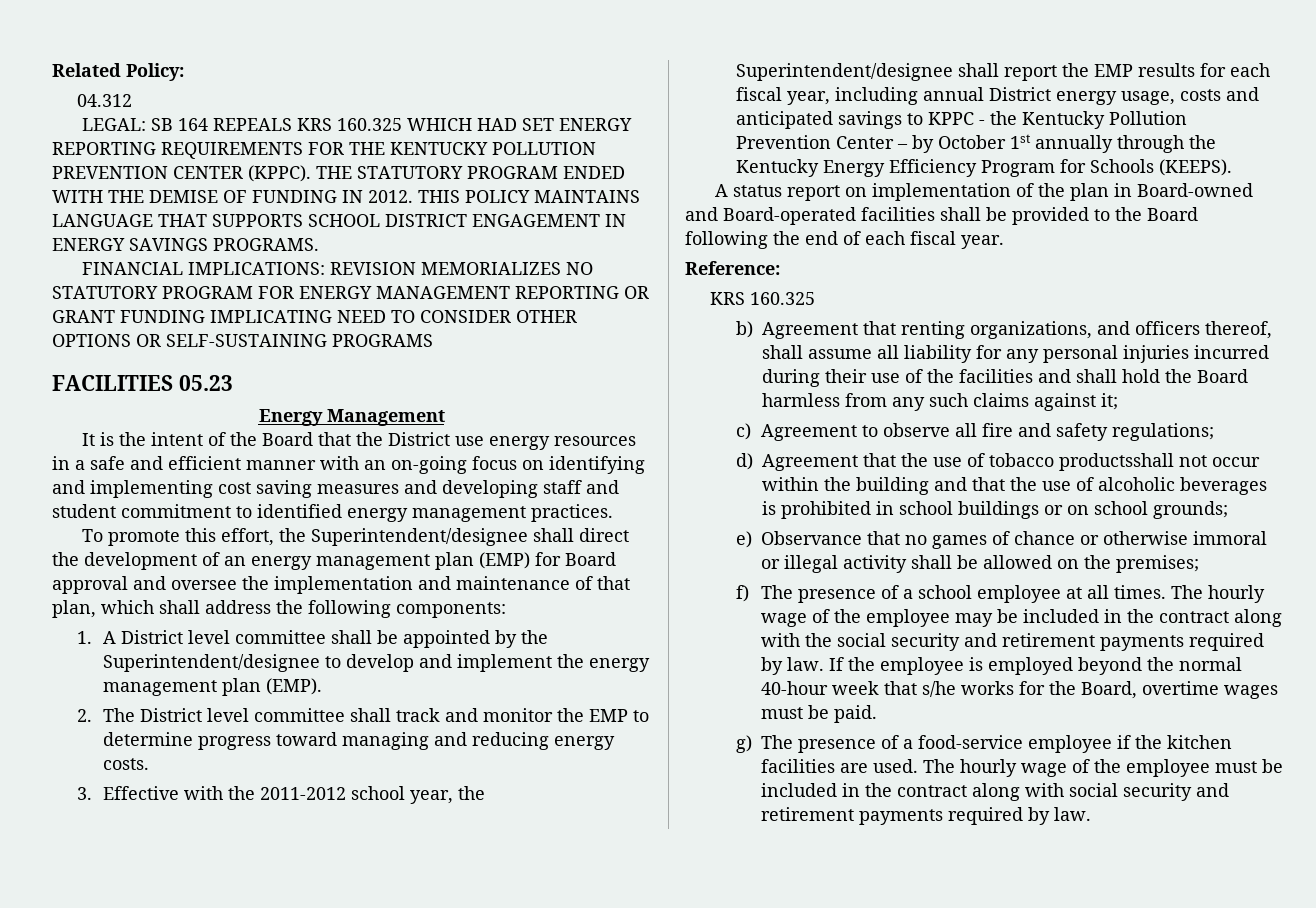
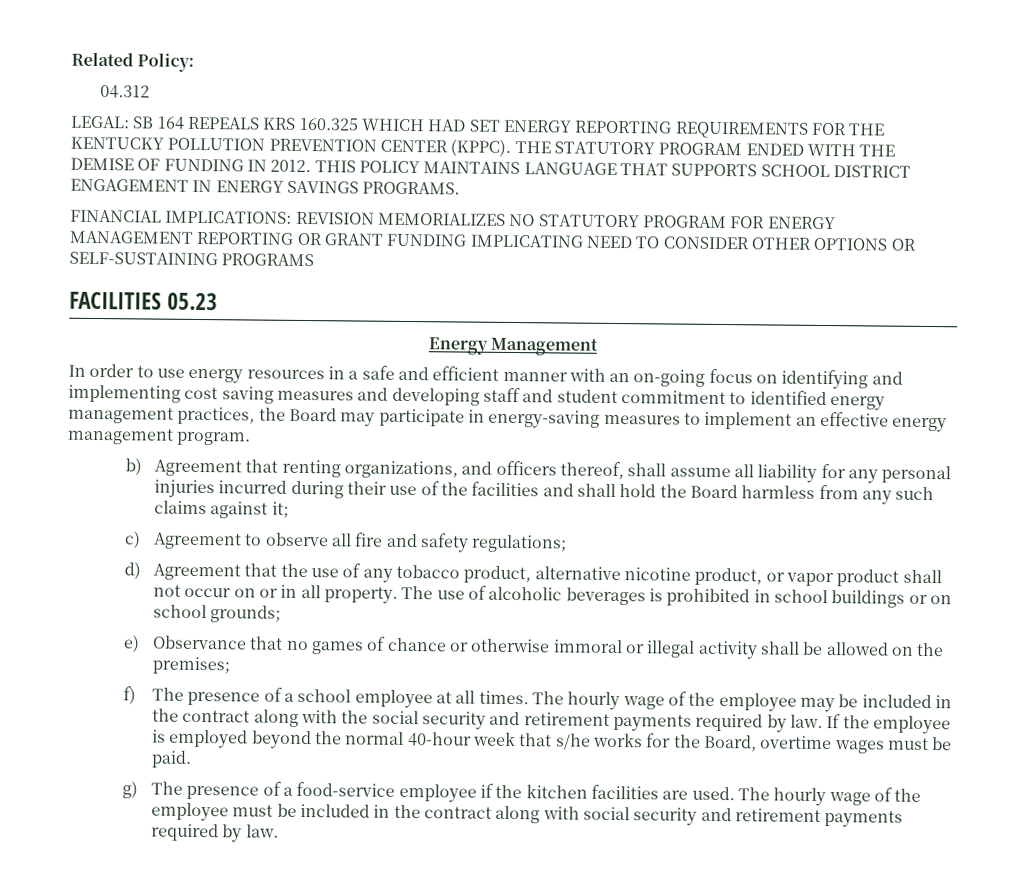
- It is the intent of the Board that the District use energy resources in a safe and efficient manner with an on-going focus on identifying and implementing cost saving measures and developing staff and student commitment to identified energy management practices.
- To promote this effort, the Superintendent/designee shall direct the development of an energy management plan (EMP) for Board approval and oversee the implementation and maintenance of that plan, which shall address the following components:
- 1. A District level committee shall be appointed by the Superintendent/designee to develop and implement the energy management plan (EMP).
- 2. The District level committee shall track and monitor the EMP to determine progress toward managing and reducing energy costs.
- 3. Effective with the 2011-2012 school year, the Superintendent/designee shall report the EMP results for each fiscal year, including annual District energy usage, costs and anticipated savings to KPPC - the Kentucky Pollution Prevention Center – by October 1st annually through the Kentucky Energy Efficiency Program for Schools (KEEPS).
- A status report on implementation of the plan in Board-owned and Board-operated facilities shall be provided to the Board following the end of each fiscal year.
- Reference:
- KRS 160.325
+ In order to use energy resources in a safe and efficient manner with an on-going focus on identifying and implementing cost saving measures and developing staff and student commitment to identified energy management practices, the Board may participate in energy-saving measures to implement an effective energy management program.
- d) Agreement that the use of tobacco productsshall not occur within the building and that the use of alcoholic beverages is prohibited in school buildings or on school grounds;
+ d) Agreement that the use of any tobacco product, alternative nicotine product, or vapor product shall not occur on or in all property. The use of alcoholic beverages is prohibited in school buildings or on school grounds;

